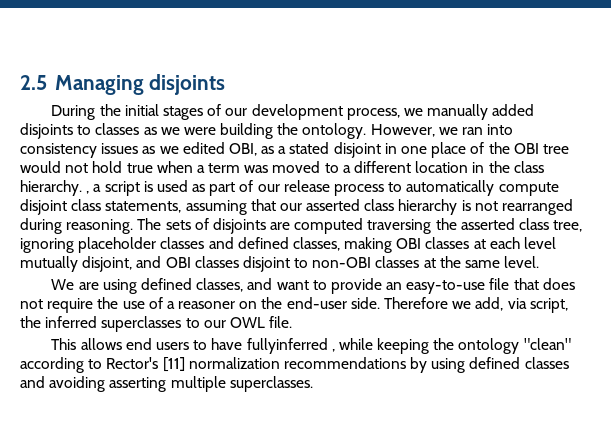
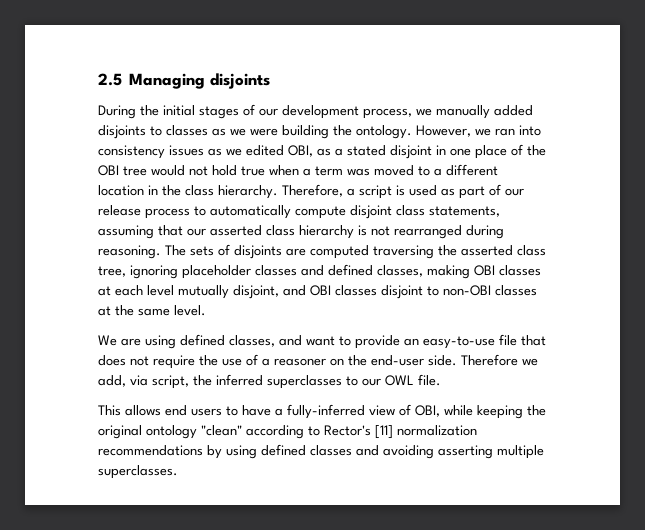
- However, we ran into consistency issues as we edited OBI, as a stated disjoint in one place of the OBI tree would not hold true when a term was moved to a different location in the class hierarchy. , a script is used as part of our release process to automatically compute disjoint class statements, assuming that our asserted class hierarchy is not rearranged during reasoning.
+ However, we ran into consistency issues as we edited OBI, as a stated disjoint in one place of the OBI tree would not hold true when a term was moved to a different location in the class hierarchy. Therefore, a script is used as part of our release process to automatically compute disjoint class statements, assuming that our asserted class hierarchy is not rearranged during reasoning.
- This allows end users to have fullyinferred , while keeping the ontology "clean" according to Rector's [11] normalization recommendations by using defined classes and avoiding asserting multiple superclasses.
+ This allows end users to have a fully-inferred view of OBI, while keeping the original ontology "clean" according to Rector's [11] normalization recommendations by using defined classes and avoiding asserting multiple superclasses.

